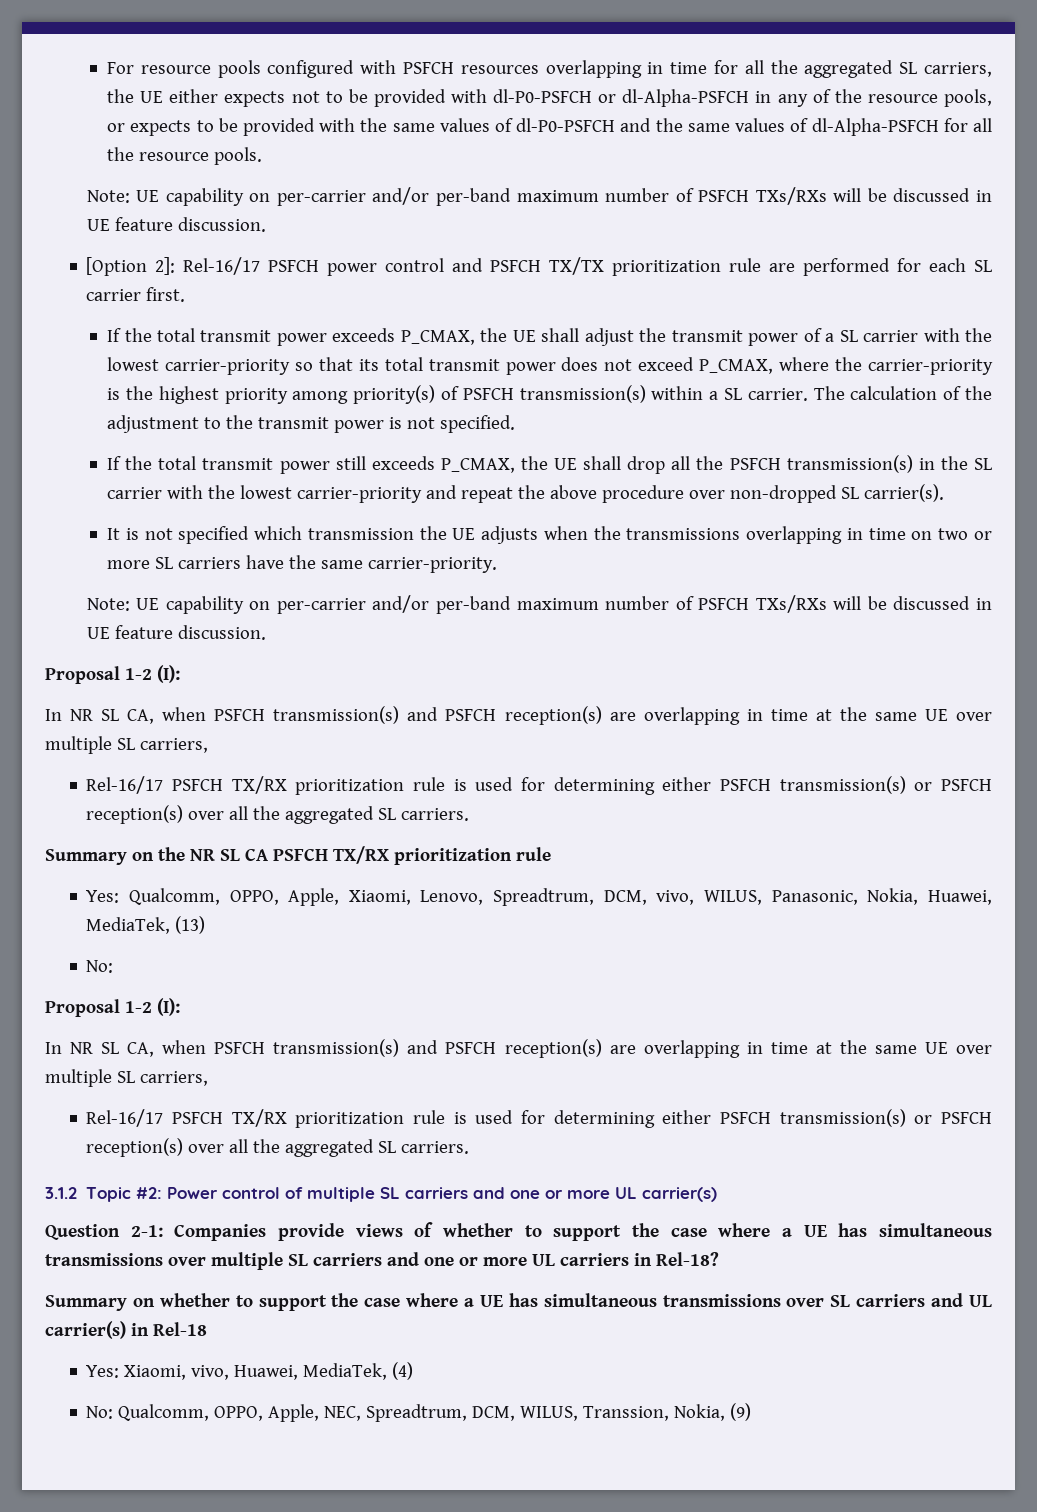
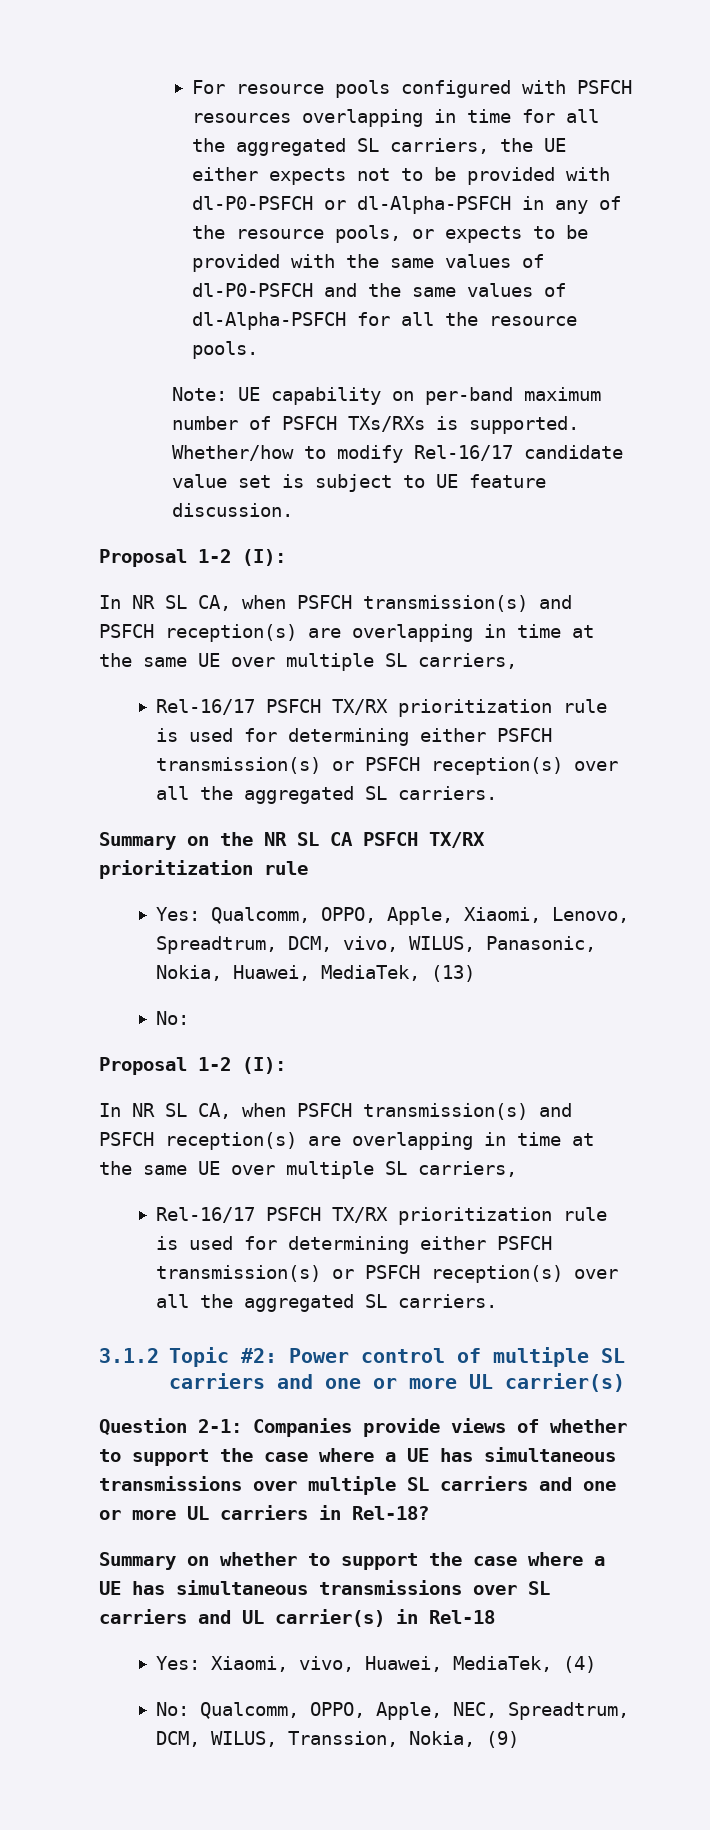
  For resource pools configured with PSFCH resources overlapping in time for all the aggregated SL carriers, the UE either expects not to be provided with dl-P0-PSFCH or dl-Alpha-PSFCH in any of the resource pools, or expects to be provided with the same values of dl-P0-PSFCH and the same values of dl-Alpha-PSFCH for all the resource pools.
- Note: UE capability on per-carrier and/or per-band maximum number of PSFCH TXs/RXs will be discussed in UE feature discussion.
- [Option 2]: Rel-16/17 PSFCH power control and PSFCH TX/TX prioritization rule are performed for each SL carrier first.
- If the total transmit power exceeds P_CMAX, the UE shall adjust the transmit power of a SL carrier with the lowest carrier-priority so that its total transmit power does not exceed P_CMAX, where the carrier-priority is the highest priority among priority(s) of PSFCH transmission(s) within a SL carrier. The calculation of the adjustment to the transmit power is not specified.
- If the total transmit power still exceeds P_CMAX, the UE shall drop all the PSFCH transmission(s) in the SL carrier with the lowest carrier-priority and repeat the above procedure over non-dropped SL carrier(s).
- It is not specified which transmission the UE adjusts when the transmissions overlapping in time on two or more SL carriers have the same carrier-priority.
- Note: UE capability on per-carrier and/or per-band maximum number of PSFCH TXs/RXs will be discussed in UE feature discussion.
+ Note: UE capability on per-band maximum number of PSFCH TXs/RXs is supported. Whether/how to modify Rel-16/17 candidate value set is subject to UE feature discussion.

